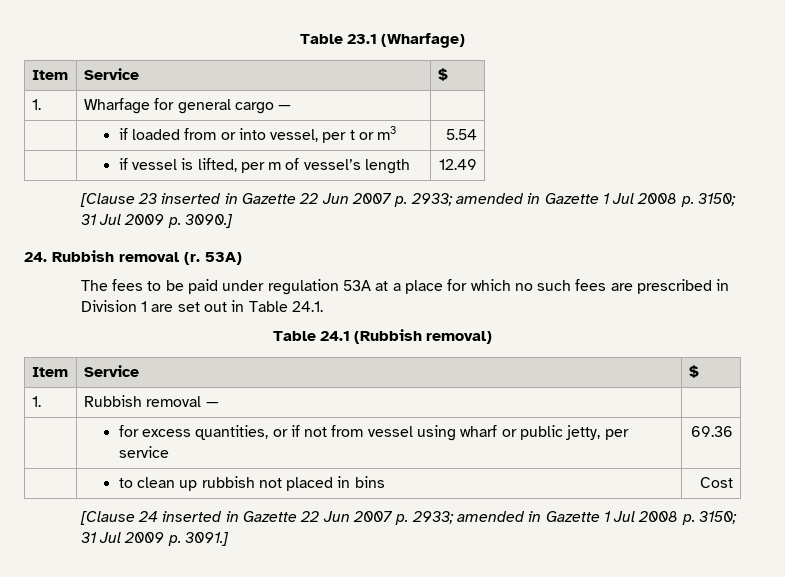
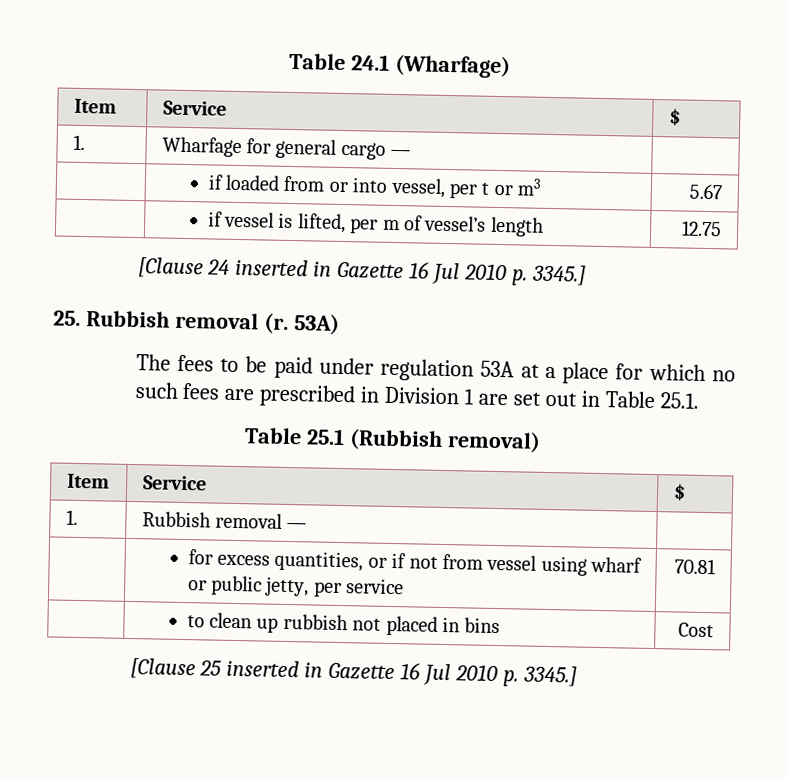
- Table 23.1 (Wharfage)
+ Table 24.1 (Wharfage)
- | if loaded from or into vessel, per t or m3 | 5.54
+ | if loaded from or into vessel, per t or m3 | 5.67
- | if vessel is lifted, per m of vessel’s length | 12.49
- [Clause 23 inserted in Gazette 22 Jun 2007 p. 2933; amended in Gazette 1 Jul 2008 p. 3150; 31 Jul 2009 p. 3090.]
- 24. Rubbish removal (r.
+ | if vessel is lifted, per m of vessel’s length | 12.75
+ [Clause 24 inserted in Gazette 16 Jul 2010 p. 3345.]
+ 25. Rubbish removal (r.
- The fees to be paid under regulation 53A at a place for which no such fees are prescribed in Division 1 are set out in Table 24.1.
- Table 24.1 (Rubbish removal)
+ The fees to be paid under regulation 53A at a place for which no such fees are prescribed in Division 1 are set out in Table 25.1.
+ Table 25.1 (Rubbish removal)
- | for excess quantities, or if not from vessel using wharf or public jetty, per service | 69.36
+ | for excess quantities, or if not from vessel using wharf or public jetty, per service | 70.81
- [Clause 24 inserted in Gazette 22 Jun 2007 p. 2933; amended in Gazette 1 Jul 2008 p. 3150; 31 Jul 2009 p. 3091.]
+ [Clause 25 inserted in Gazette 16 Jul 2010 p. 3345.]

